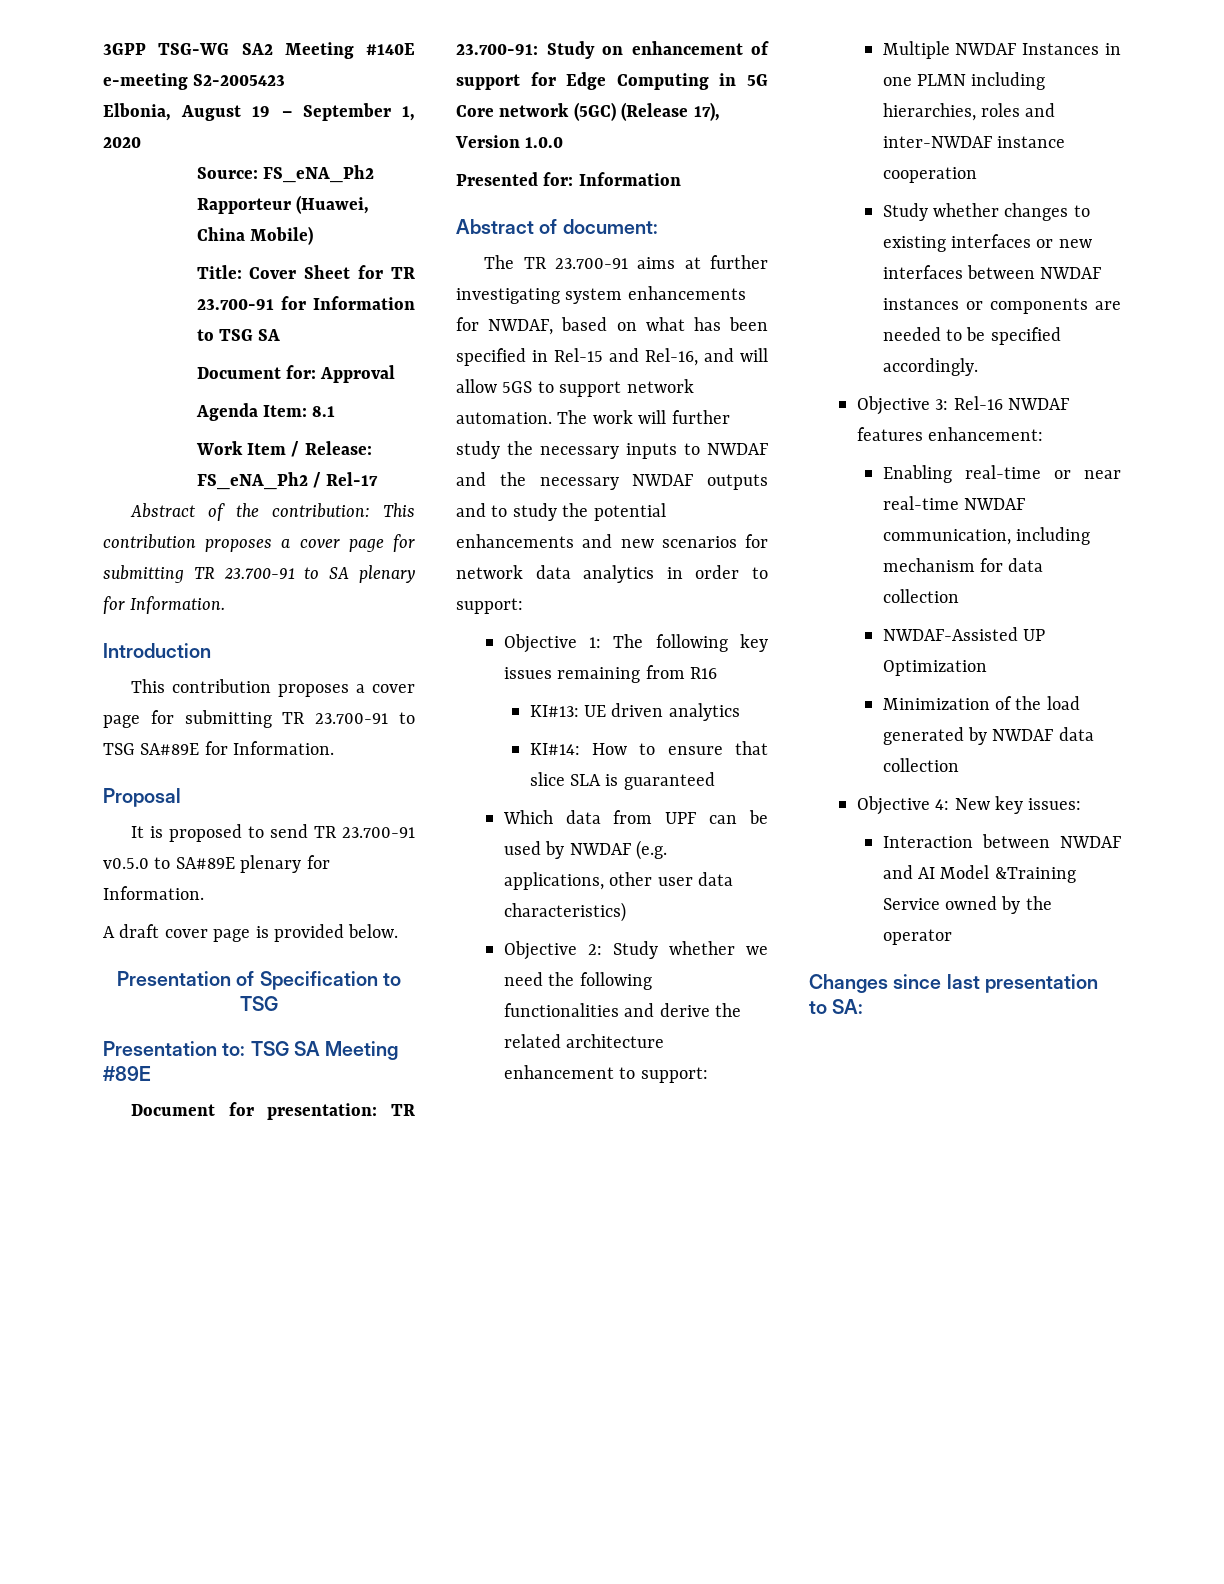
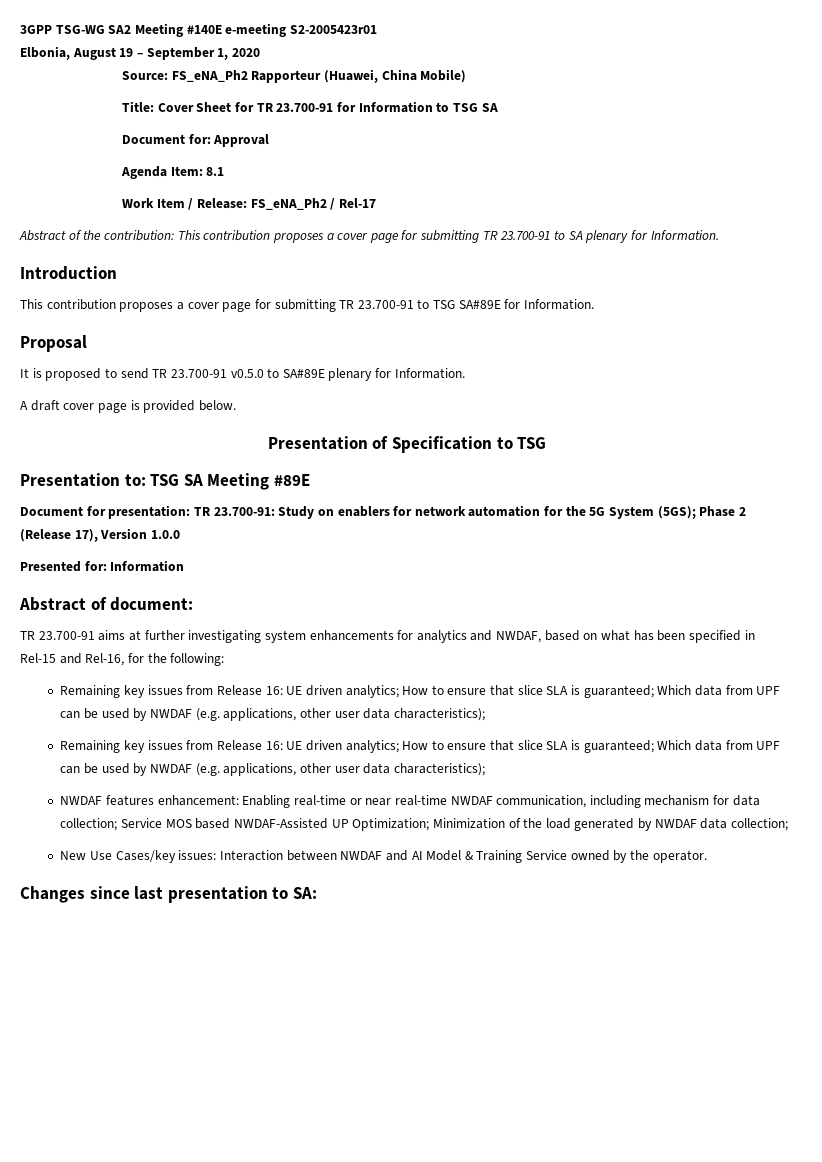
- 3GPP TSG-WG SA2 Meeting #140E e-meeting S2-2005423
+ 3GPP TSG-WG SA2 Meeting #140E e-meeting S2-2005423r01
- Document for presentation: TR 23.700-91: Study on enhancement of support for Edge Computing in 5G Core network (5GC) (Release 17), Version 1.0.0
+ Document for presentation: TR 23.700-91: Study on enablers for network automation for the 5G System (5GS); Phase 2 (Release 17), Version 1.0.0
- The TR 23.700-91 aims at further investigating system enhancements for NWDAF, based on what has been specified in Rel-15 and Rel-16, and will allow 5GS to support network automation. The work will further study the necessary inputs to NWDAF and the necessary NWDAF outputs and to study the potential enhancements and new scenarios for network data analytics in order to support:
- Objective 1: The following key issues remaining from R16
- KI#13: UE driven analytics
- KI#14: How to ensure that slice SLA is guaranteed
- Which data from UPF can be used by NWDAF (e.g. applications, other user data characteristics)
- Objective 2: Study whether we need the following functionalities and derive the related architecture enhancement to support:
- Multiple NWDAF Instances in one PLMN including hierarchies, roles and inter-NWDAF instance cooperation
- Study whether changes to existing interfaces or new interfaces between NWDAF instances or components are needed to be specified accordingly.
- Objective 3: Rel-16 NWDAF features enhancement:
- Enabling real-time or near real-time NWDAF communication, including mechanism for data collection
- NWDAF-Assisted UP Optimization
- Minimization of the load generated by NWDAF data collection
- Objective 4: New key issues:
- Interaction between NWDAF and AI Model &Training Service owned by the operator
+ TR 23.700-91 aims at further investigating system enhancements for analytics and NWDAF, based on what has been specified in Rel-15 and Rel-16, for the following:
+ Remaining key issues from Release 16: UE driven analytics; How to ensure that slice SLA is guaranteed; Which data from UPF can be used by NWDAF (e.g. applications, other user data characteristics);
+ Remaining key issues from Release 16: UE driven analytics; How to ensure that slice SLA is guaranteed; Which data from UPF can be used by NWDAF (e.g. applications, other user data characteristics);
+ NWDAF features enhancement: Enabling real-time or near real-time NWDAF communication, including mechanism for data collection; Service MOS based NWDAF-Assisted UP Optimization; Minimization of the load generated by NWDAF data collection;
+ New Use Cases/key issues: Interaction between NWDAF and AI Model & Training Service owned by the operator.

